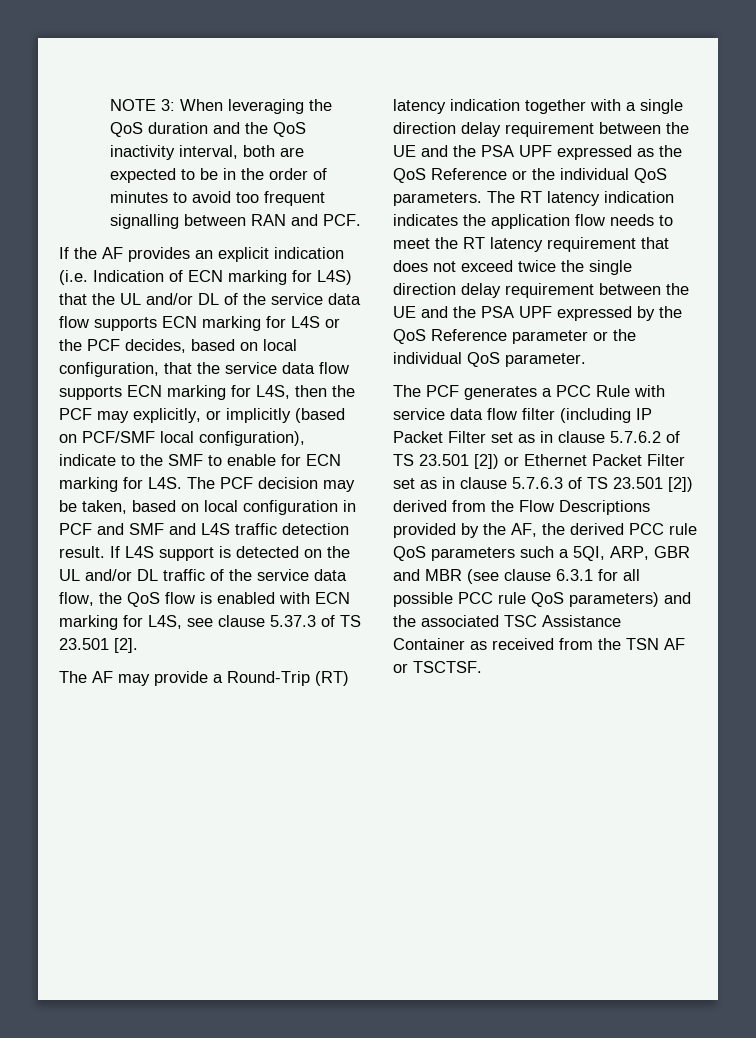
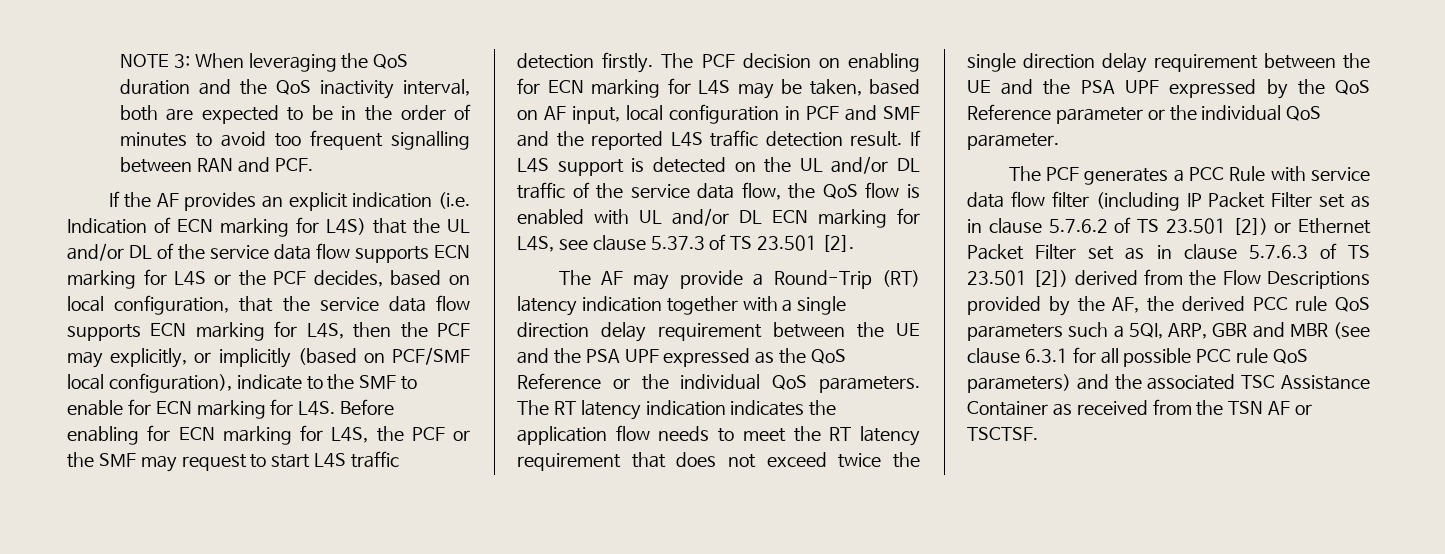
- If the AF provides an explicit indication (i.e. Indication of ECN marking for L4S) that the UL and/or DL of the service data flow supports ECN marking for L4S or the PCF decides, based on local configuration, that the service data flow supports ECN marking for L4S, then the PCF may explicitly, or implicitly (based on PCF/SMF local configuration), indicate to the SMF to enable for ECN marking for L4S. The PCF decision may be taken, based on local configuration in PCF and SMF and L4S traffic detection result.
+ If the AF provides an explicit indication (i.e. Indication of ECN marking for L4S) that the UL and/or DL of the service data flow supports ECN marking for L4S or the PCF decides, based on local configuration, that the service data flow supports ECN marking for L4S, then the PCF may explicitly, or implicitly (based on PCF/SMF local configuration), indicate to the SMF to enable for ECN marking for L4S. Before enabling for ECN marking for L4S, the PCF or the SMF may request to start L4S traffic detection firstly. The PCF decision on enabling for ECN marking for L4S may be taken, based on AF input, local configuration in PCF and SMF and the reported L4S traffic detection result.
- If L4S support is detected on the UL and/or DL traffic of the service data flow, the QoS flow is enabled with ECN marking for L4S, see clause 5.37.3 of TS 23.501 [2].
+ If L4S support is detected on the UL and/or DL traffic of the service data flow, the QoS flow is enabled with UL and/or DL ECN marking for L4S, see clause 5.37.3 of TS 23.501 [2].

